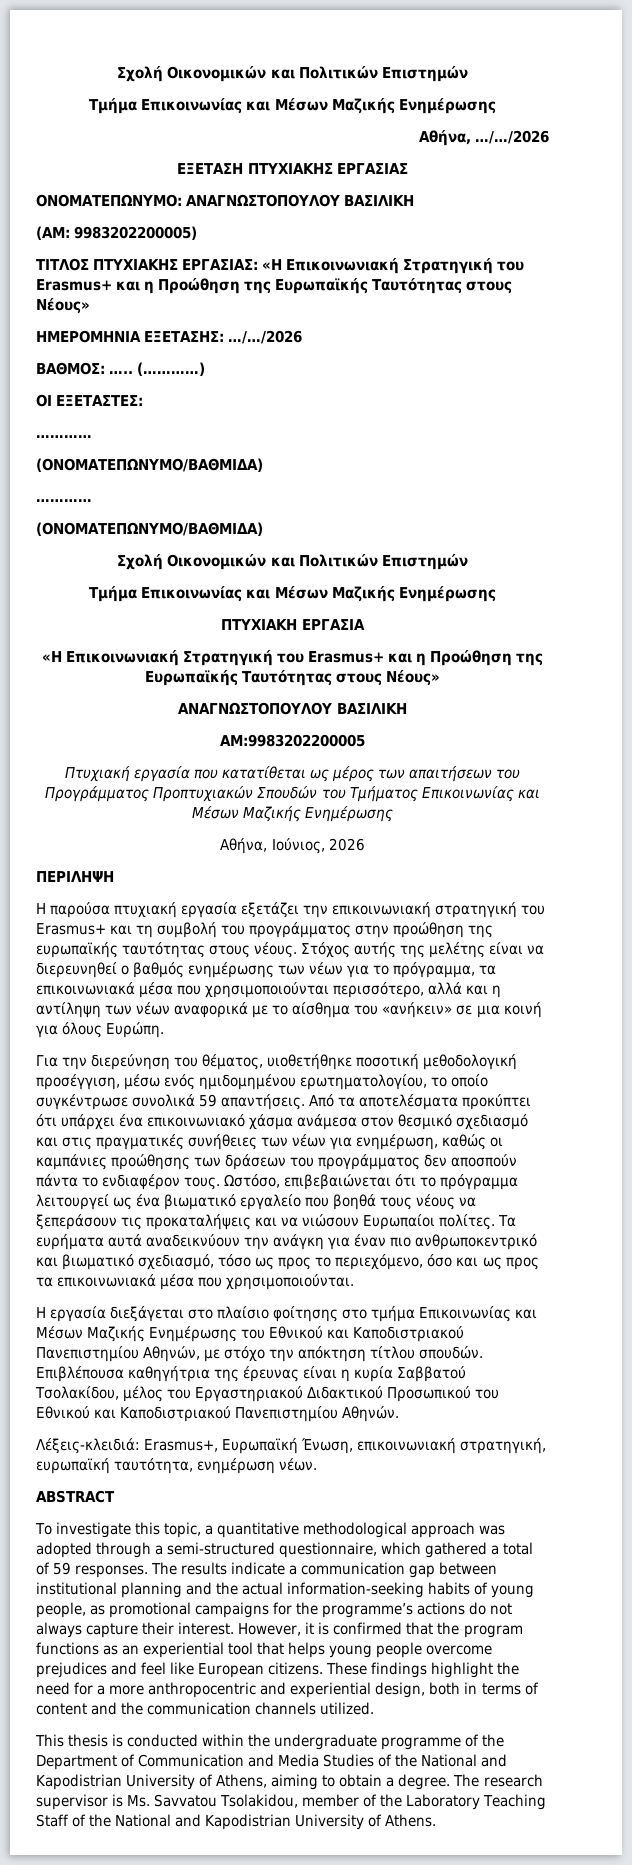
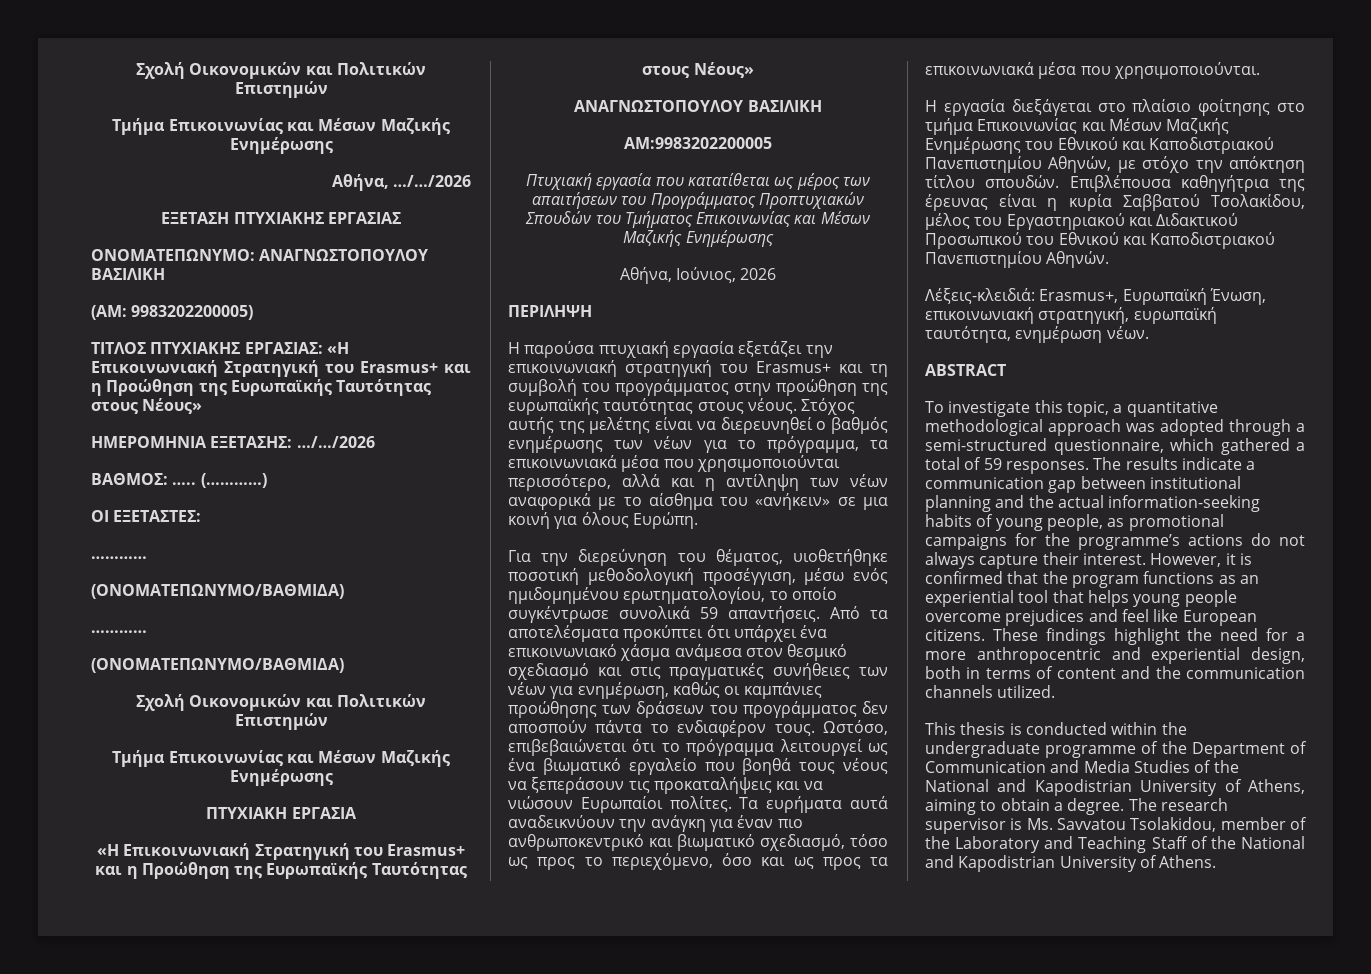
- Επιβλέπουσα καθηγήτρια της έρευνας είναι η κυρία Σαββατού Τσολακίδου, μέλος του Εργαστηριακού Διδακτικού Προσωπικού του Εθνικού και Καποδιστριακού Πανεπιστημίου Αθηνών.
+ Επιβλέπουσα καθηγήτρια της έρευνας είναι η κυρία Σαββατού Τσολακίδου, μέλος του Εργαστηριακού και Διδακτικού Προσωπικού του Εθνικού και Καποδιστριακού Πανεπιστημίου Αθηνών.
- The research supervisor is Ms. Savvatou Tsolakidou, member of the Laboratory Teaching Staff of the National and Kapodistrian University of Athens.
+ The research supervisor is Ms. Savvatou Tsolakidou, member of the Laboratory and Teaching Staff of the National and Kapodistrian University of Athens.

